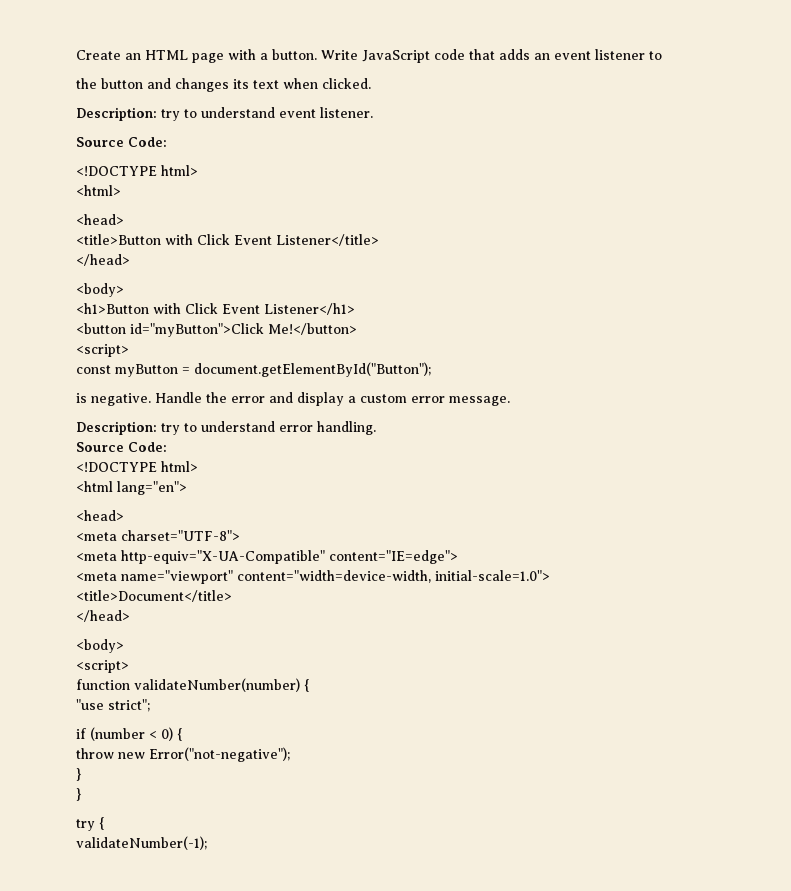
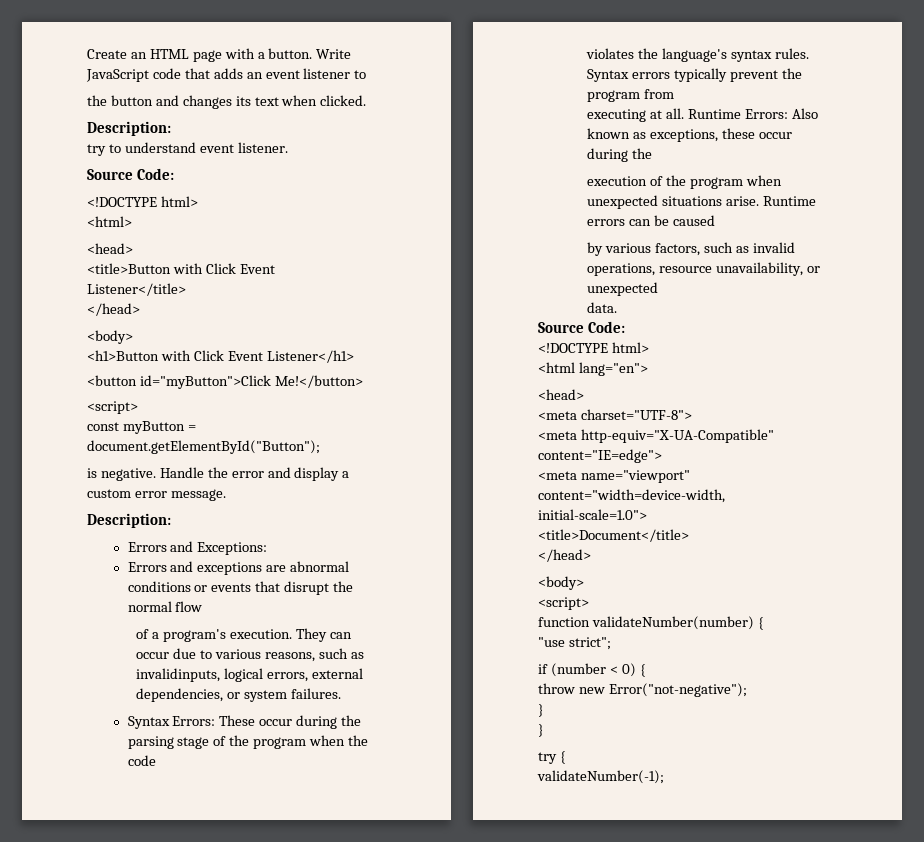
  the button and changes its text when clicked.
- Description: try to understand event listener.
+ Description:
+ try to understand event listener.
  Handle the error and display a custom error message.
- Description: try to understand error handling.
+ Description:
+ Errors and Exceptions:
+ Errors and exceptions are abnormal conditions or events that disrupt the normal flow
+ of a program's execution. They can occur due to various reasons, such as invalidinputs, logical errors, external dependencies, or system failures.
+ Syntax Errors: These occur during the parsing stage of the program when the code
+ violates the language's syntax rules. Syntax errors typically prevent the program from
+ executing at all. Runtime Errors: Also known as exceptions, these occur during the
+ execution of the program when unexpected situations arise. Runtime errors can be caused
+ by various factors, such as invalid operations, resource unavailability, or unexpected
+ data.

